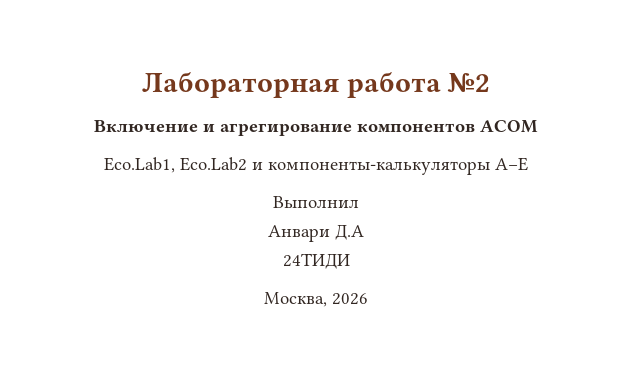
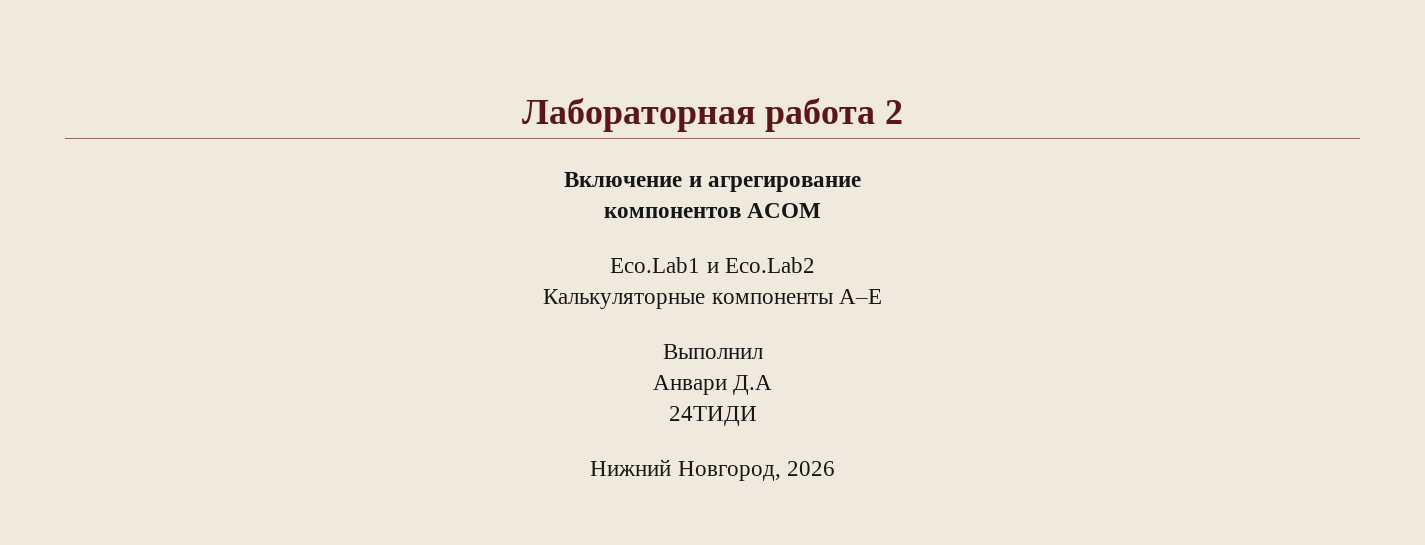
- Лабораторная работа №2
+ Лабораторная работа 2
- Включение и агрегирование компонентов ACOM
+ Включение и агрегирование
+ компонентов ACOM
- Eco.Lab1, Eco.Lab2 и компоненты-калькуляторы A–E
+ Eco.Lab1 и Eco.Lab2
+ Калькуляторные компоненты A–E
- Москва, 2026
+ Нижний Новгород, 2026

